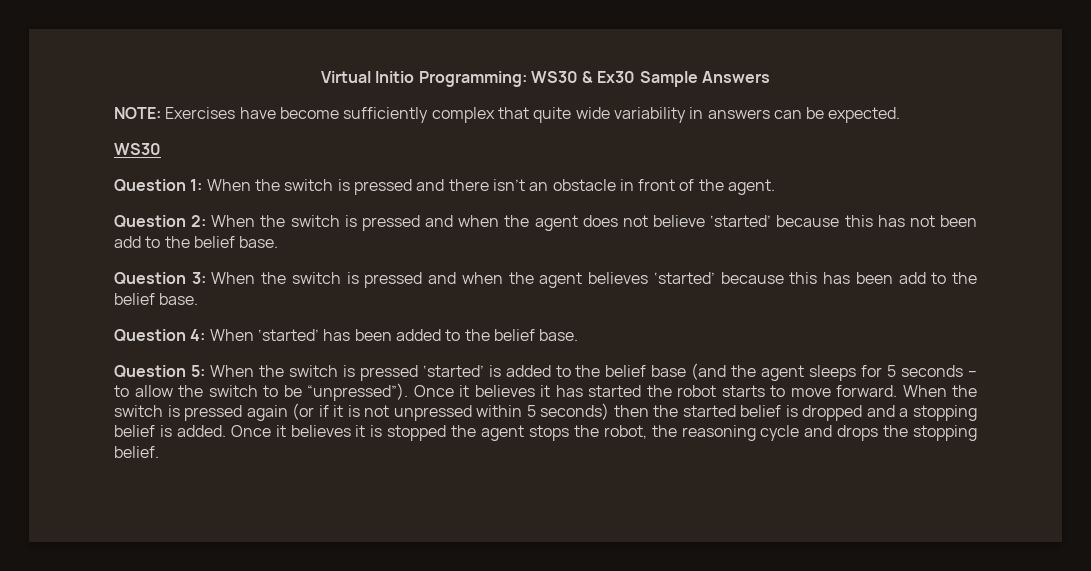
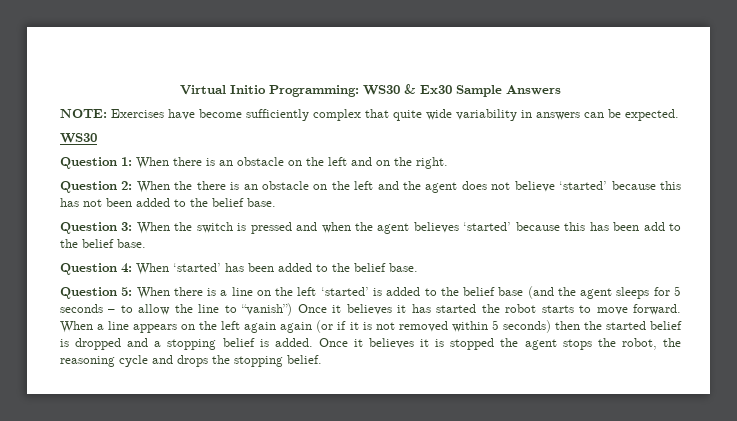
- Question 1: When the switch is pressed and there isn’t an obstacle in front of the agent.
- Question 2: When the switch is pressed and when the agent does not believe ‘started’ because this has not been add to the belief base.
+ Question 1: When there is an obstacle on the left and on the right.
+ Question 2: When the there is an obstacle on the left and the agent does not believe ‘started’ because this has not been added to the belief base.
- Question 5: When the switch is pressed ‘started’ is added to the belief base (and the agent sleeps for 5 seconds – to allow the switch to be “unpressed”). Once it believes it has started the robot starts to move forward.
+ Question 5: When there is a line on the left ‘started’ is added to the belief base (and the agent sleeps for 5 seconds – to allow the line to “vanish”) Once it believes it has started the robot starts to move forward.
- When the switch is pressed again (or if it is not unpressed within 5 seconds) then the started belief is dropped and a stopping belief is added.
+ When a line appears on the left again again (or if it is not removed within 5 seconds) then the started belief is dropped and a stopping belief is added.

